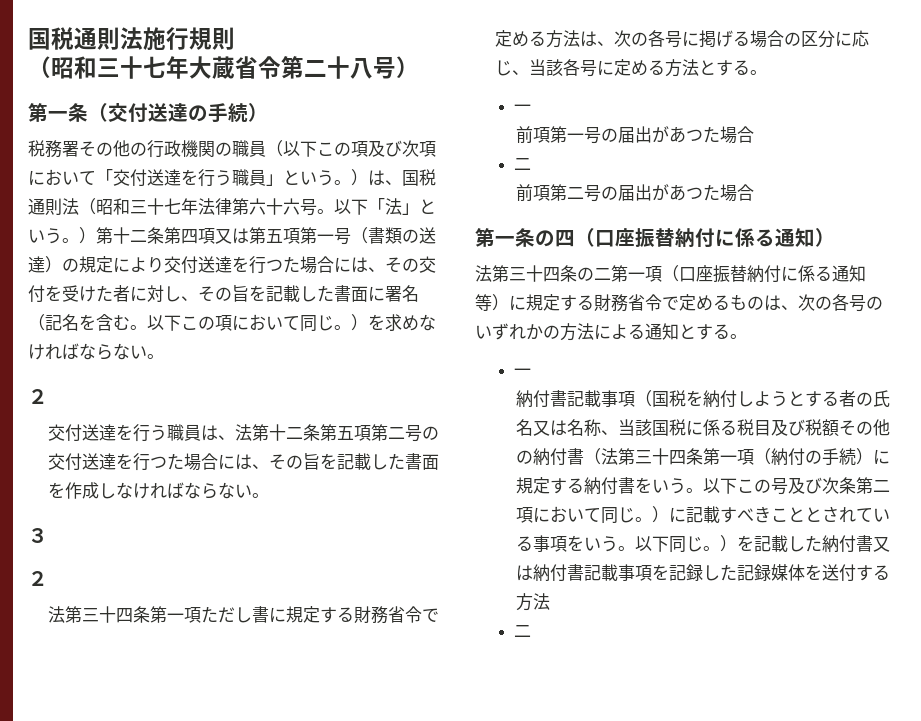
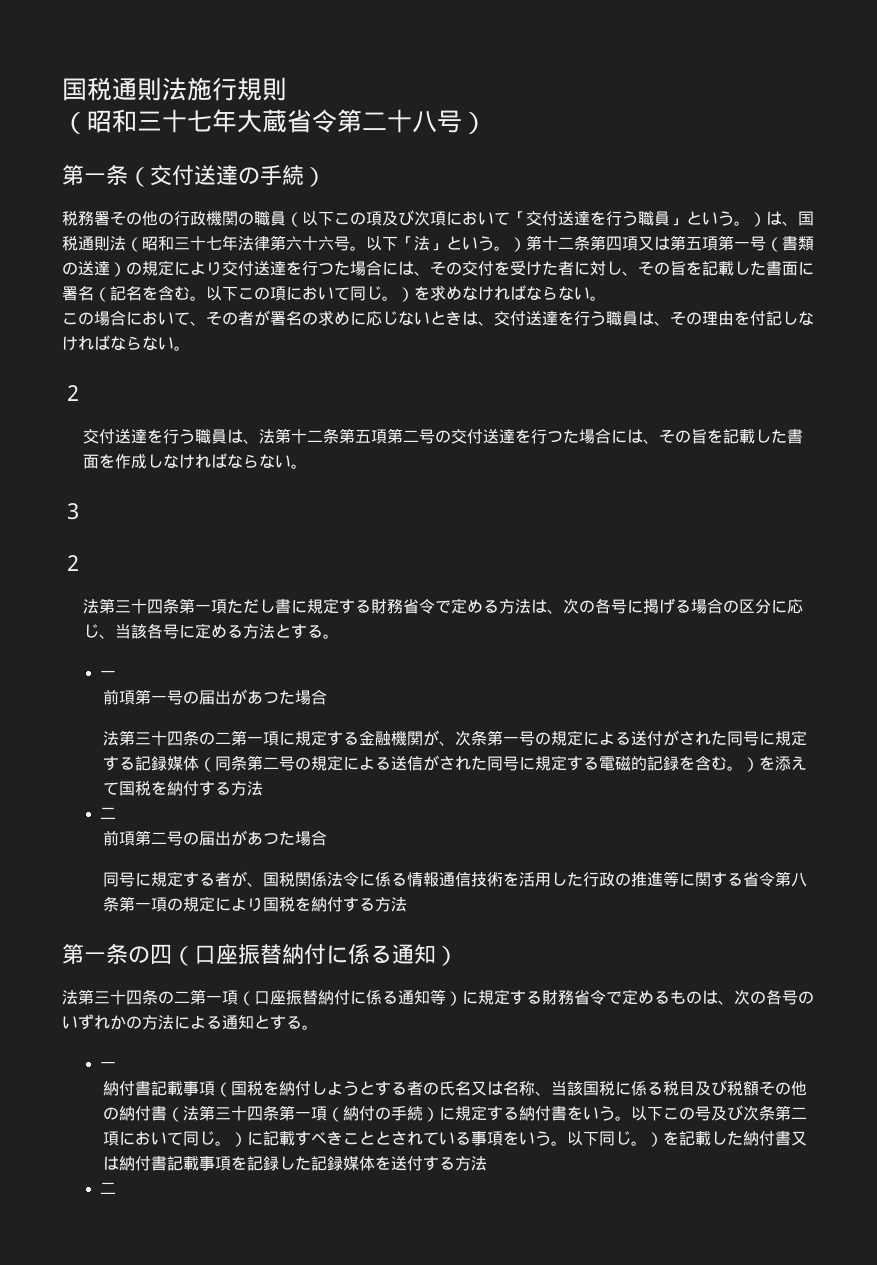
+ この場合において、その者が署名の求めに応じないときは、交付送達を行う職員は、その理由を付記しなければならない。
+ 法第三十四条の二第一項に規定する金融機関が、次条第一号の規定による送付がされた同号に規定する記録媒体（同条第二号の規定による送信がされた同号に規定する電磁的記録を含む。）を添えて国税を納付する方法
+ 同号に規定する者が、国税関係法令に係る情報通信技術を活用した行政の推進等に関する省令第八条第一項の規定により国税を納付する方法

